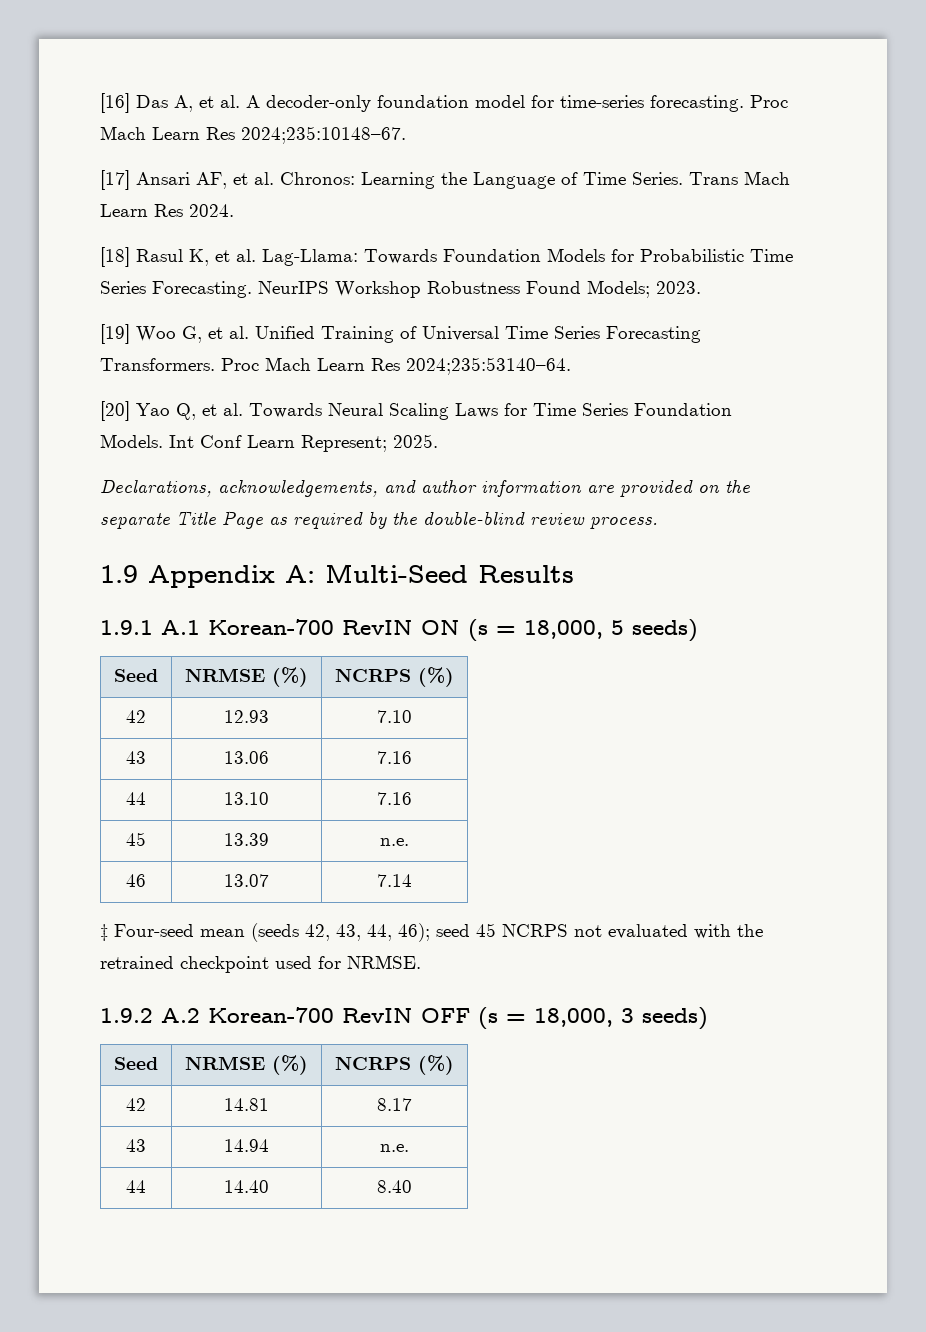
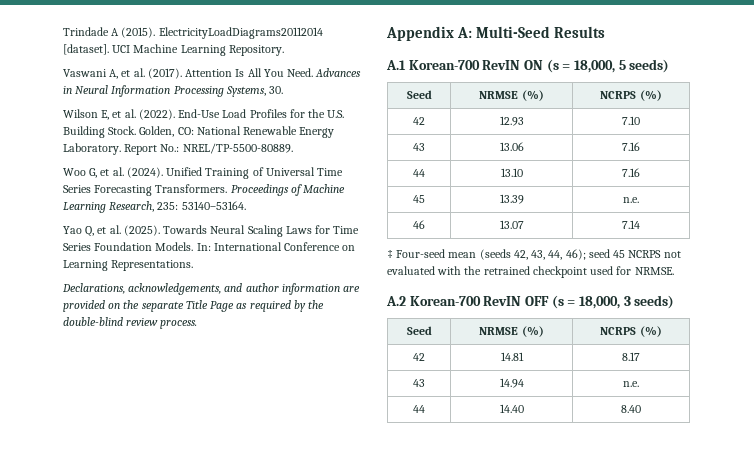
- [16] Das A, et al. A decoder-only foundation model for time-series forecasting. Proc Mach Learn Res 2024;235:10148–67.
- [17] Ansari AF, et al. Chronos: Learning the Language of Time Series. Trans Mach Learn Res 2024.
- [18] Rasul K, et al. Lag-Llama: Towards Foundation Models for Probabilistic Time Series Forecasting. NeurIPS Workshop Robustness Found Models; 2023.
- [19] Woo G, et al. Unified Training of Universal Time Series Forecasting Transformers.
+ Trindade A (2015). ElectricityLoadDiagrams20112014 [dataset]. UCI Machine Learning Repository.
+ Vaswani A, et al. (2017). Attention Is All You Need. Advances in Neural Information Processing Systems, 30.
+ Wilson E, et al. (2022). End-Use Load Profiles for the U.S. Building Stock. Golden, CO: National Renewable Energy Laboratory. Report No.: NREL/TP-5500-80889.
+ Woo G, et al. (2024). Unified Training of Universal Time Series Forecasting Transformers.
- Proc Mach Learn Res 2024;235:53140–64.
- [20] Yao Q, et al. Towards Neural Scaling Laws for Time Series Foundation Models.
+ Proceedings of Machine Learning Research, 235: 53140–53164.
+ Yao Q, et al. (2025). Towards Neural Scaling Laws for Time Series Foundation Models.
- Int Conf Learn Represent; 2025.
+ In: International Conference on Learning Representations.
- 1.9 Appendix A: Multi-Seed Results
+ Appendix A: Multi-Seed Results
- 1.9.1 A.1 Korean-700 RevIN ON (s = 18,000, 5 seeds)
+ A.1 Korean-700 RevIN ON (s = 18,000, 5 seeds)
- 1.9.2 A.2 Korean-700 RevIN OFF (s = 18,000, 3 seeds)
+ A.2 Korean-700 RevIN OFF (s = 18,000, 3 seeds)

